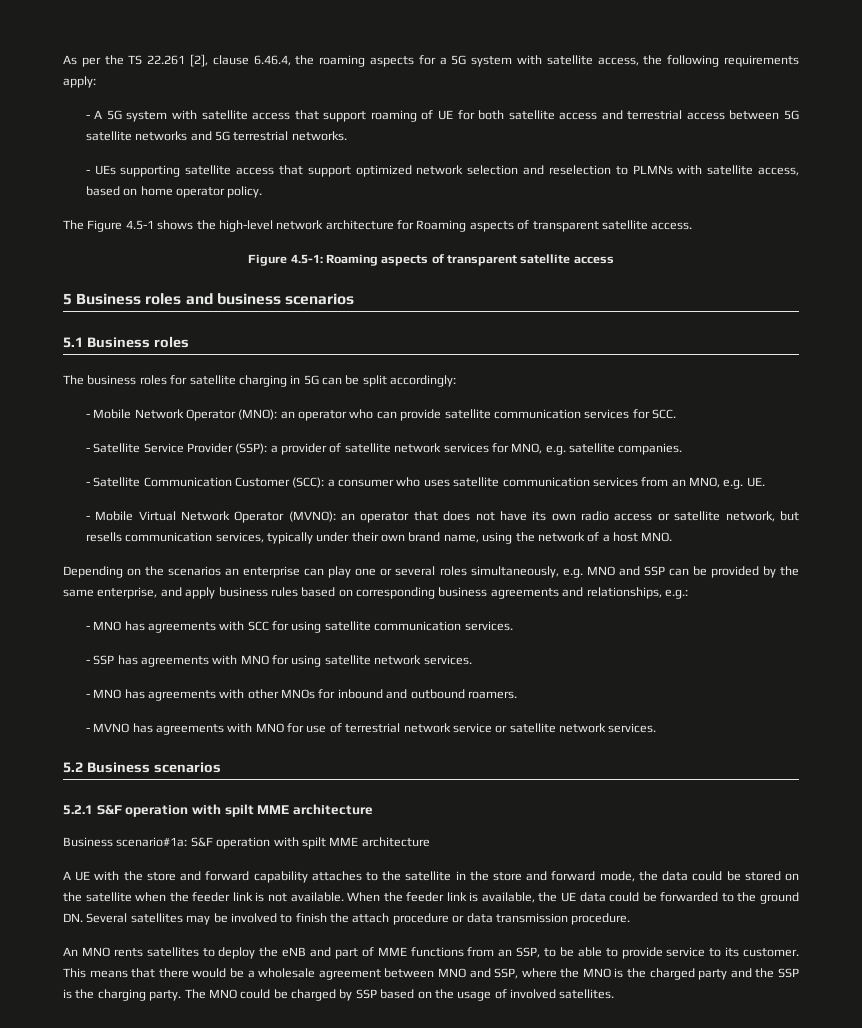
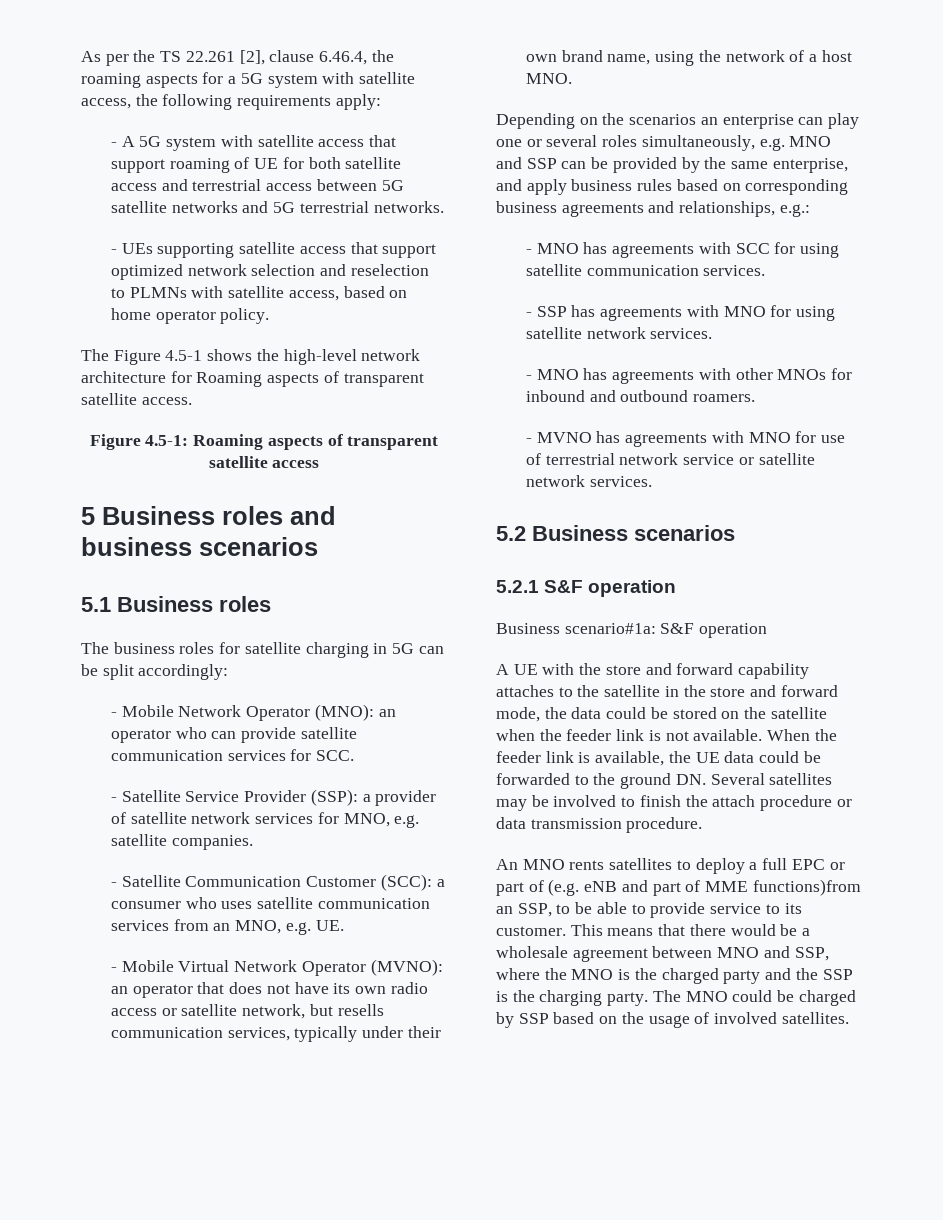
- 5.2.1 S&F operation with spilt MME architecture
+ 5.2.1 S&F operation
- Business scenario#1a: S&F operation with spilt MME architecture
+ Business scenario#1a: S&F operation
- An MNO rents satellites to deploy the eNB and part of MME functions from an SSP, to be able to provide service to its customer.
+ An MNO rents satellites to deploy a full EPC or part of (e.g. eNB and part of MME functions)from an SSP, to be able to provide service to its customer.

